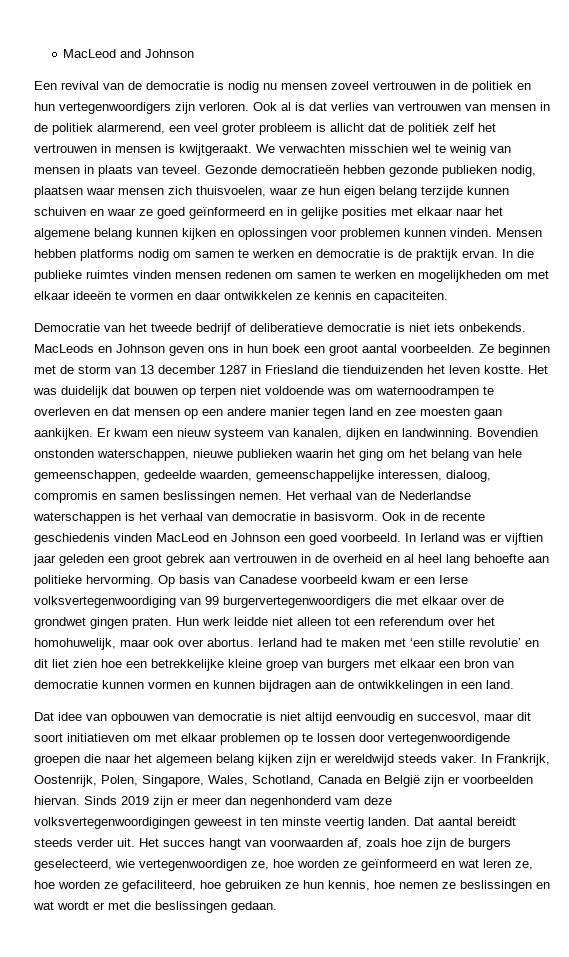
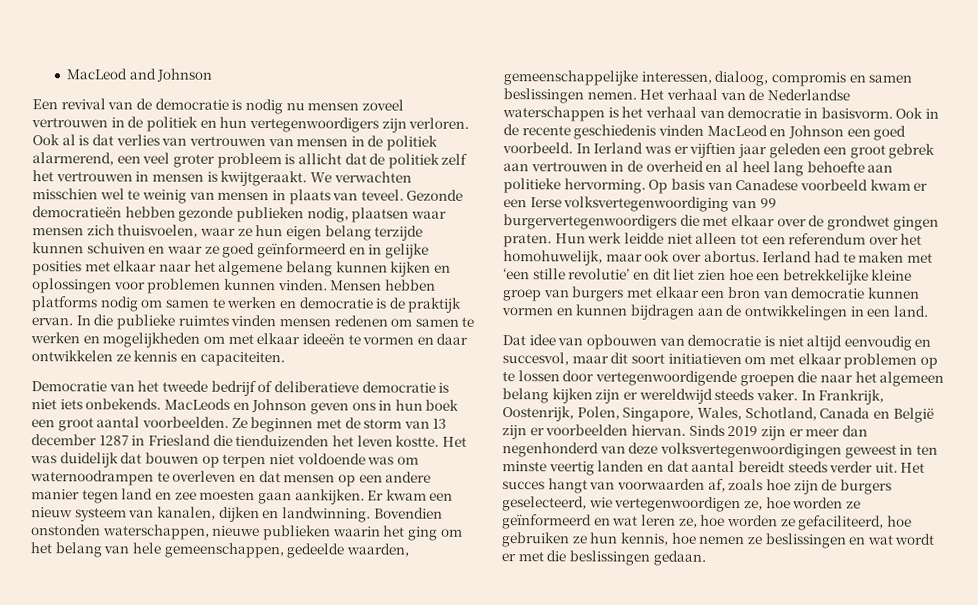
- Sinds 2019 zijn er meer dan negenhonderd vam deze volksvertegenwoordigingen geweest in ten minste veertig landen. Dat aantal bereidt steeds verder uit.
+ Sinds 2019 zijn er meer dan negenhonderd van deze volksvertegenwoordigingen geweest in ten minste veertig landen en dat aantal bereidt steeds verder uit.

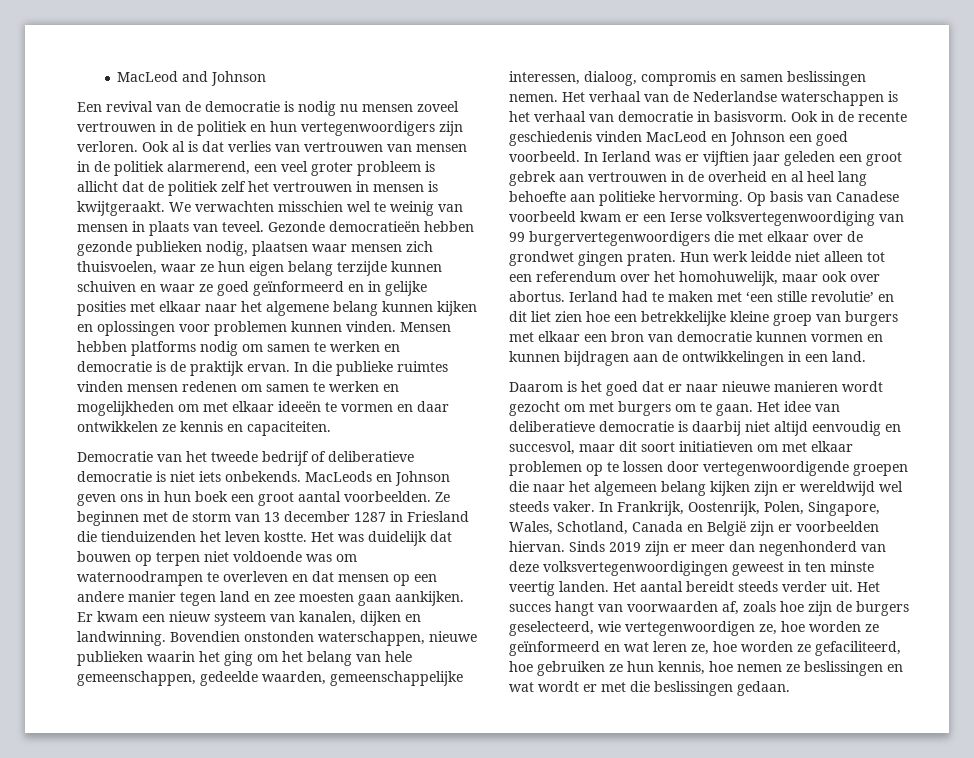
- Dat idee van opbouwen van democratie is niet altijd eenvoudig en succesvol, maar dit soort initiatieven om met elkaar problemen op te lossen door vertegenwoordigende groepen die naar het algemeen belang kijken zijn er wereldwijd steeds vaker.
+ Daarom is het goed dat er naar nieuwe manieren wordt gezocht om met burgers om te gaan. Het idee van deliberatieve democratie is daarbij niet altijd eenvoudig en succesvol, maar dit soort initiatieven om met elkaar problemen op te lossen door vertegenwoordigende groepen die naar het algemeen belang kijken zijn er wereldwijd wel steeds vaker.
- Sinds 2019 zijn er meer dan negenhonderd van deze volksvertegenwoordigingen geweest in ten minste veertig landen en dat aantal bereidt steeds verder uit.
+ Sinds 2019 zijn er meer dan negenhonderd van deze volksvertegenwoordigingen geweest in ten minste veertig landen. Het aantal bereidt steeds verder uit.

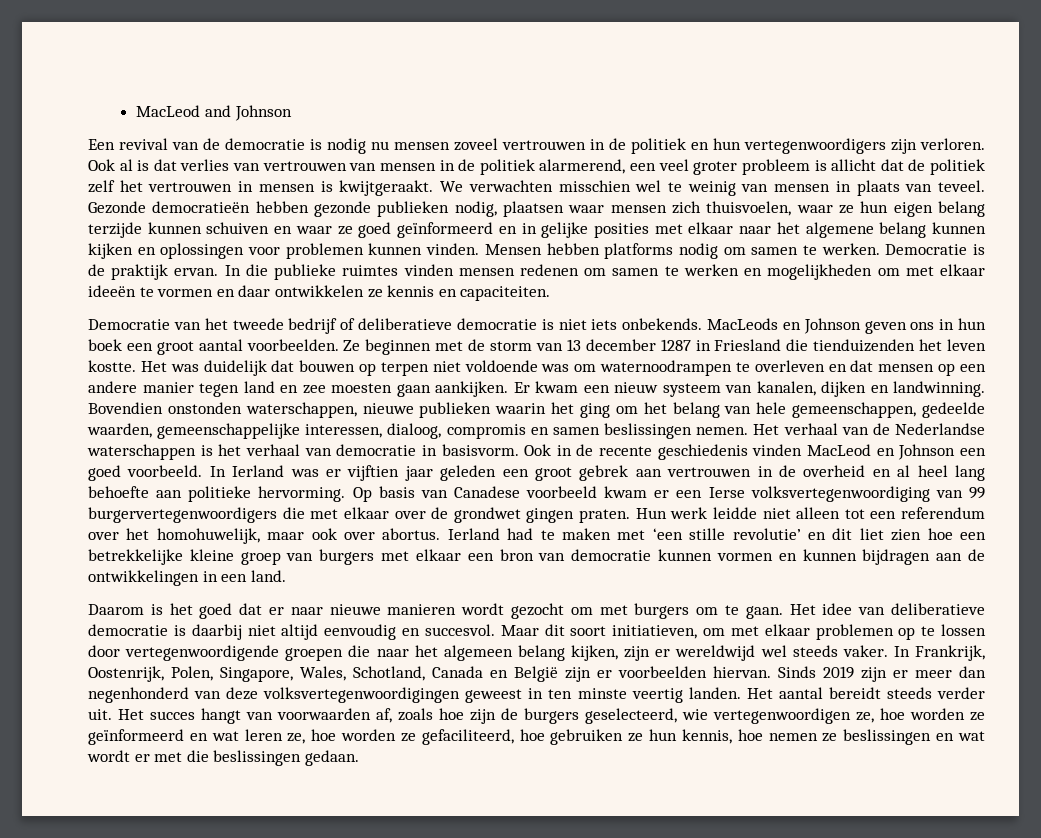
- Mensen hebben platforms nodig om samen te werken en democratie is de praktijk ervan.
+ Mensen hebben platforms nodig om samen te werken. Democratie is de praktijk ervan.
- Het idee van deliberatieve democratie is daarbij niet altijd eenvoudig en succesvol, maar dit soort initiatieven om met elkaar problemen op te lossen door vertegenwoordigende groepen die naar het algemeen belang kijken zijn er wereldwijd wel steeds vaker.
+ Het idee van deliberatieve democratie is daarbij niet altijd eenvoudig en succesvol. Maar dit soort initiatieven, om met elkaar problemen op te lossen door vertegenwoordigende groepen die naar het algemeen belang kijken, zijn er wereldwijd wel steeds vaker.

